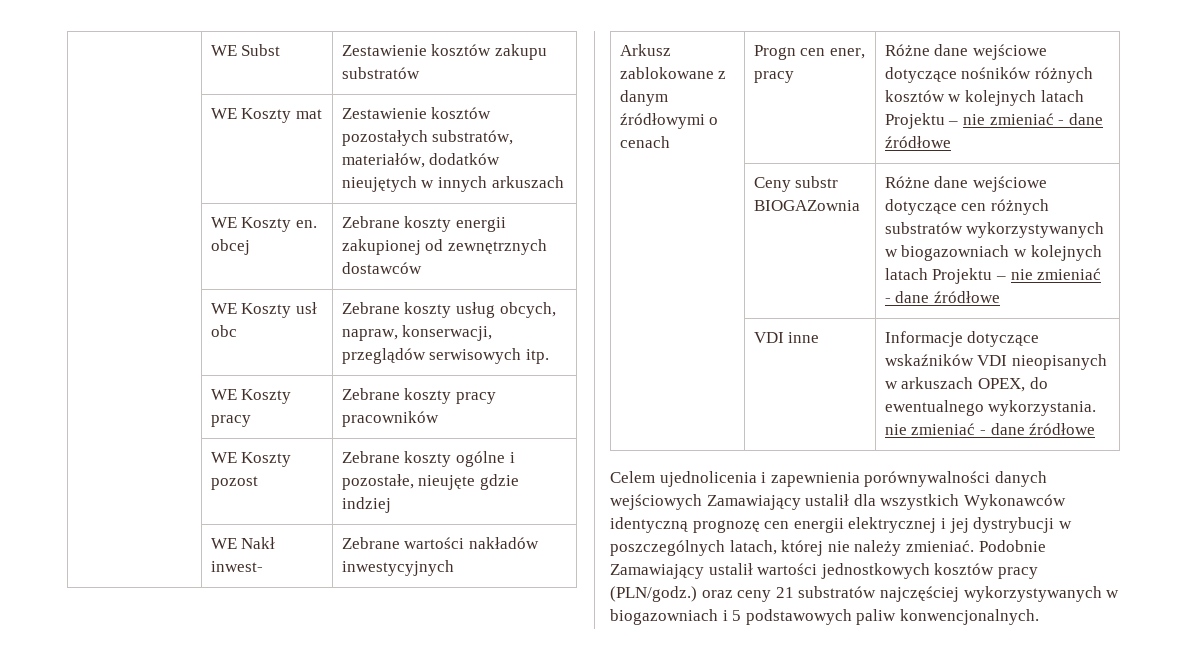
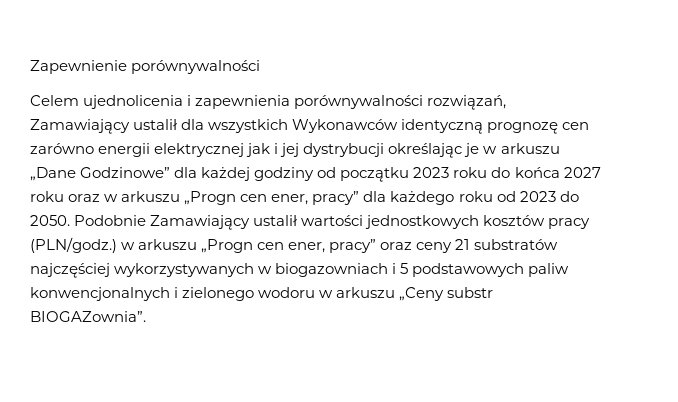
- | WE Subst | Zestawienie kosztów zakupu substratów
- | WE Koszty mat | Zestawienie kosztów pozostałych substratów, materiałów, dodatków nieujętych w innych arkuszach
- | WE Koszty en. obcej | Zebrane koszty energii zakupionej od zewnętrznych dostawców
- | WE Koszty usł obc | Zebrane koszty usług obcych, napraw, konserwacji, przeglądów serwisowych itp.
- | WE Koszty pracy | Zebrane koszty pracy pracowników
- | WE Koszty pozost | Zebrane koszty ogólne i pozostałe, nieujęte gdzie indziej
- | WE Nakł inwest- | Zebrane wartości nakładów inwestycyjnych
- Arkusz zablokowane z danym źródłowymi o cenach | Progn cen ener, pracy | Różne dane wejściowe dotyczące nośników różnych kosztów w kolejnych latach Projektu – nie zmieniać - dane źródłowe
- | Ceny substr BIOGAZownia | Różne dane wejściowe dotyczące cen różnych substratów wykorzystywanych w biogazowniach w kolejnych latach Projektu – nie zmieniać - dane źródłowe
- | VDI inne | Informacje dotyczące wskaźników VDI nieopisanych w arkuszach OPEX, do ewentualnego wykorzystania. nie zmieniać - dane źródłowe
+ Zapewnienie porównywalności
- Celem ujednolicenia i zapewnienia porównywalności danych wejściowych Zamawiający ustalił dla wszystkich Wykonawców identyczną prognozę cen energii elektrycznej i jej dystrybucji w poszczególnych latach, której nie należy zmieniać.
+ Celem ujednolicenia i zapewnienia porównywalności rozwiązań, Zamawiający ustalił dla wszystkich Wykonawców identyczną prognozę cen zarówno energii elektrycznej jak i jej dystrybucji określając je w arkuszu „Dane Godzinowe” dla każdej godziny od początku 2023 roku do końca 2027 roku oraz w arkuszu „Progn cen ener, pracy” dla każdego roku od 2023 do 2050.
- Podobnie Zamawiający ustalił wartości jednostkowych kosztów pracy (PLN/godz.) oraz ceny 21 substratów najczęściej wykorzystywanych w biogazowniach i 5 podstawowych paliw konwencjonalnych.
+ Podobnie Zamawiający ustalił wartości jednostkowych kosztów pracy (PLN/godz.) w arkuszu „Progn cen ener, pracy” oraz ceny 21 substratów najczęściej wykorzystywanych w biogazowniach i 5 podstawowych paliw konwencjonalnych i zielonego wodoru w arkuszu „Ceny substr BIOGAZownia”.

